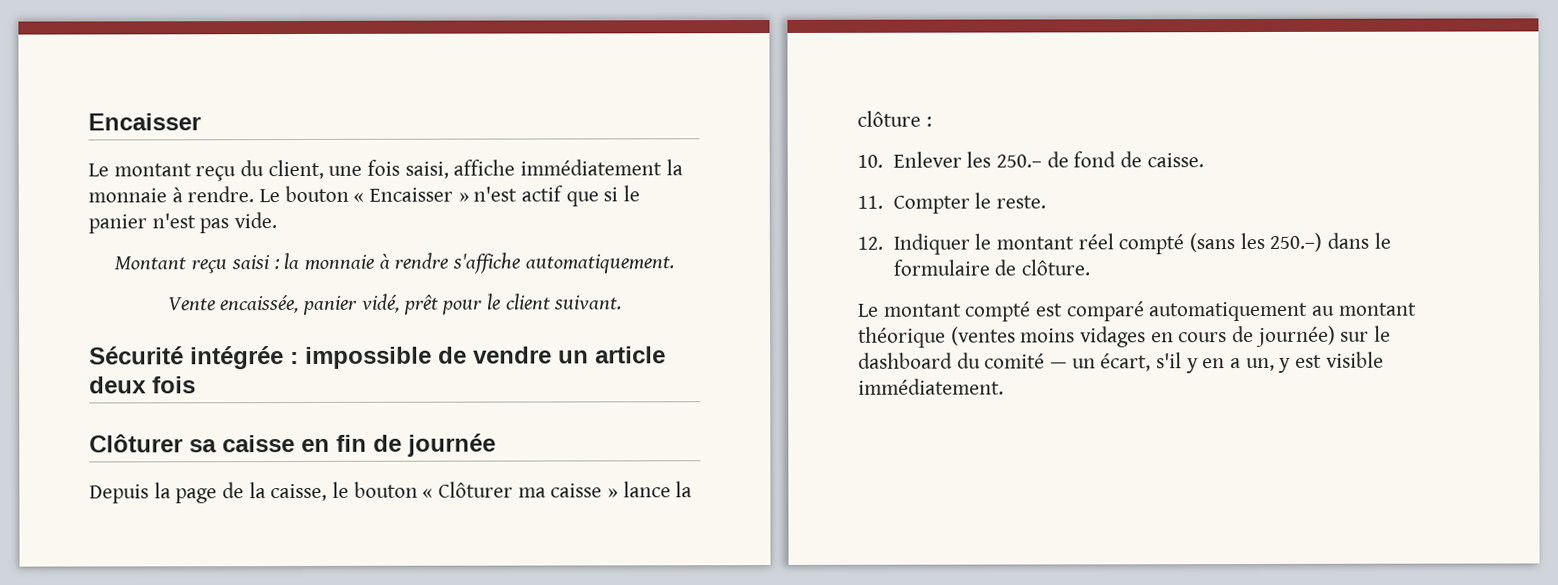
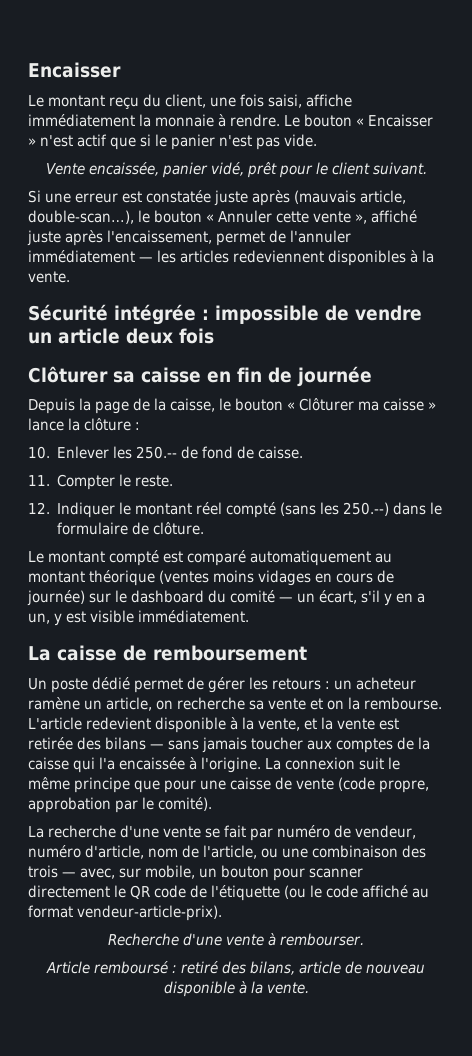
- Montant reçu saisi : la monnaie à rendre s'affiche automatiquement.
+ Si une erreur est constatée juste après (mauvais article, double-scan…), le bouton « Annuler cette vente », affiché juste après l'encaissement, permet de l'annuler immédiatement — les articles redeviennent disponibles à la vente.
- 10. Enlever les 250.– de fond de caisse.
+ 10. Enlever les 250.-- de fond de caisse.
- 12. Indiquer le montant réel compté (sans les 250.–) dans le formulaire de clôture.
+ 12. Indiquer le montant réel compté (sans les 250.--) dans le formulaire de clôture.
+ La caisse de remboursement
+ Un poste dédié permet de gérer les retours : un acheteur ramène un article, on recherche sa vente et on la rembourse. L'article redevient disponible à la vente, et la vente est retirée des bilans — sans jamais toucher aux comptes de la caisse qui l'a encaissée à l'origine. La connexion suit le même principe que pour une caisse de vente (code propre, approbation par le comité).
+ La recherche d'une vente se fait par numéro de vendeur, numéro d'article, nom de l'article, ou une combinaison des trois — avec, sur mobile, un bouton pour scanner directement le QR code de l'étiquette (ou le code affiché au format vendeur-article-prix).
+ Recherche d'une vente à rembourser.
+ Article remboursé : retiré des bilans, article de nouveau disponible à la vente.

